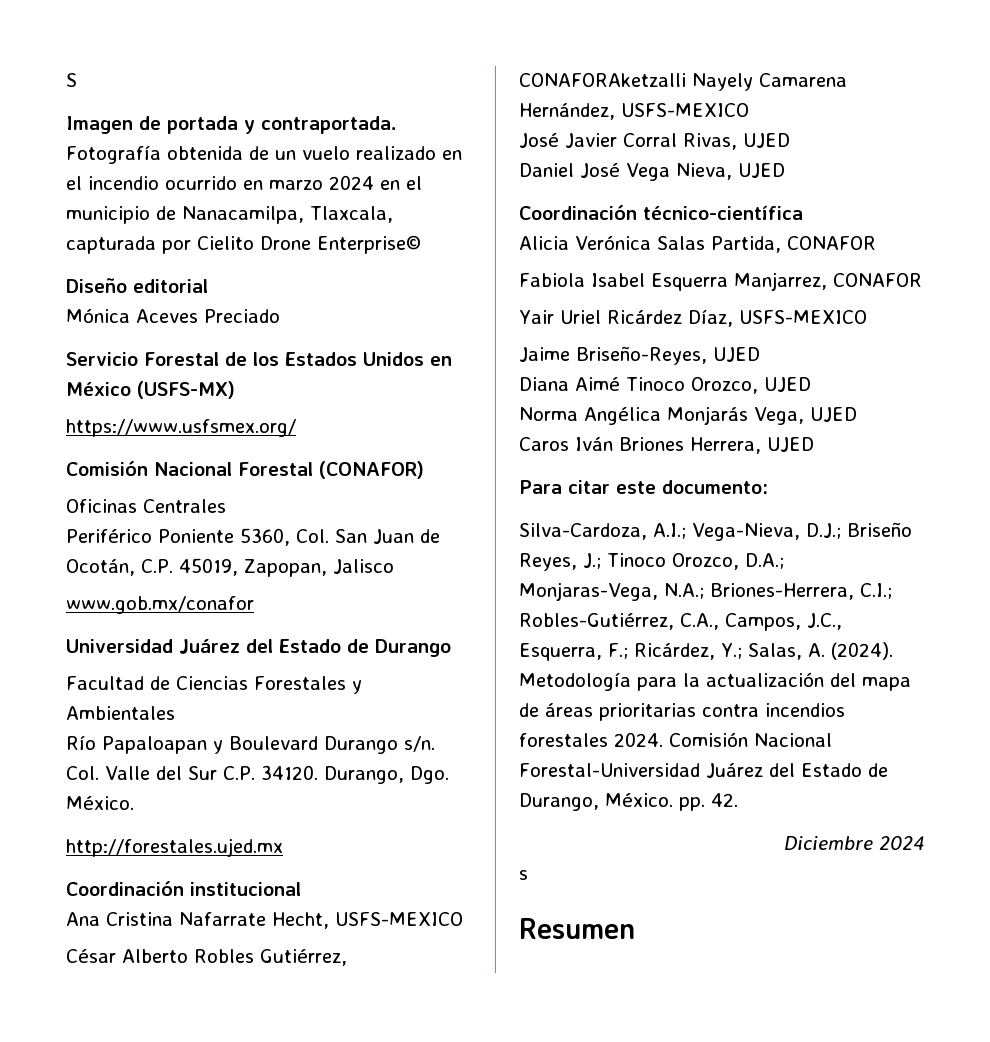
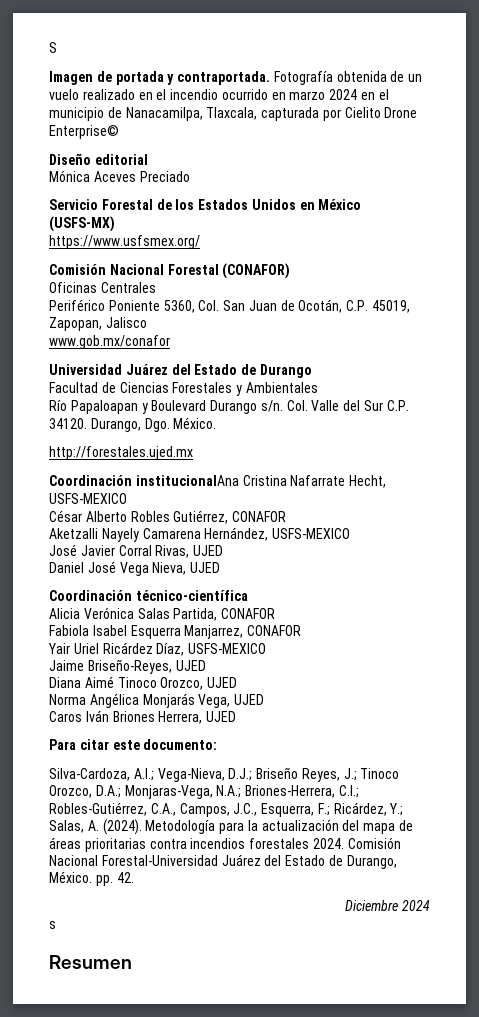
- Coordinación institucional
- Ana Cristina Nafarrate Hecht, USFS-MEXICO
+ Coordinación institucionalAna Cristina Nafarrate Hecht, USFS-MEXICO
- César Alberto Robles Gutiérrez, CONAFORAketzalli Nayely Camarena Hernández, USFS-MEXICO
+ César Alberto Robles Gutiérrez, CONAFOR
+ Aketzalli Nayely Camarena Hernández, USFS-MEXICO

